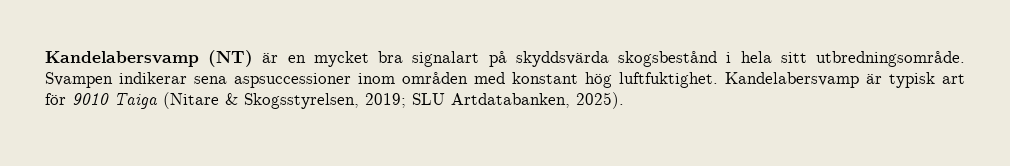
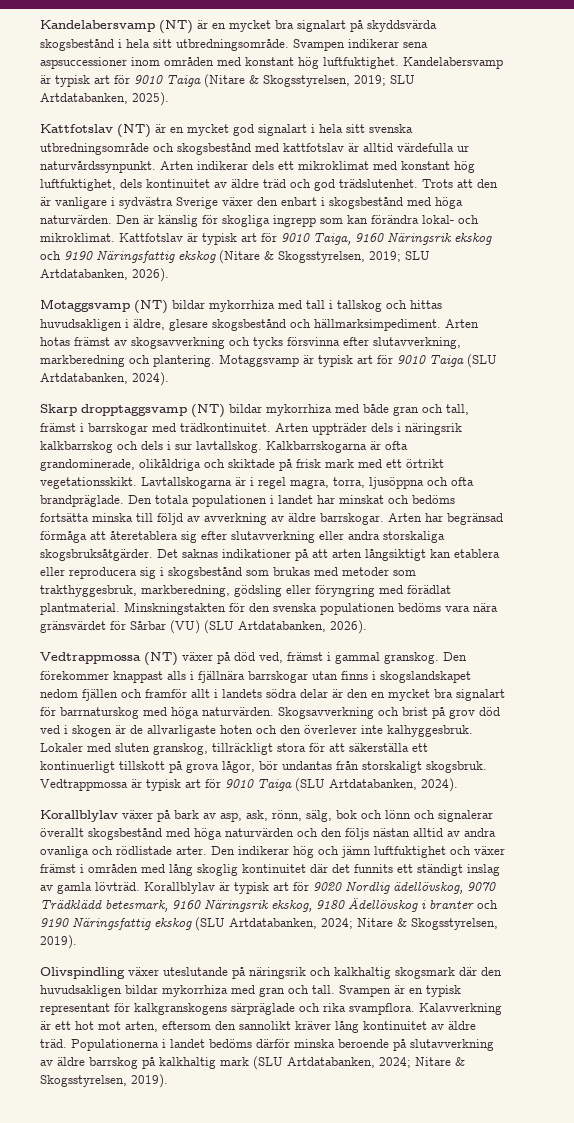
+ Kattfotslav (NT) är en mycket god signalart i hela sitt svenska utbredningsområde och skogsbestånd med kattfotslav är alltid värdefulla ur naturvårdssynpunkt. Arten indikerar dels ett mikroklimat med konstant hög luftfuktighet, dels kontinuitet av äldre träd och god trädslutenhet. Trots att den är vanligare i sydvästra Sverige växer den enbart i skogsbestånd med höga naturvärden. Den är känslig för skogliga ingrepp som kan förändra lokal- och mikroklimat. Kattfotslav är typisk art för 9010 Taiga, 9160 Näringsrik ekskog och 9190 Näringsfattig ekskog (Nitare & Skogsstyrelsen, 2019; SLU Artdatabanken, 2026).
+ Motaggsvamp (NT) bildar mykorrhiza med tall i tallskog och hittas huvudsakligen i äldre, glesare skogsbestånd och hällmarksimpediment. Arten hotas främst av skogsavverkning och tycks försvinna efter slutavverkning, markberedning och plantering. Motaggsvamp är typisk art för 9010 Taiga (SLU Artdatabanken, 2024).
+ Skarp dropptaggsvamp (NT) bildar mykorrhiza med både gran och tall, främst i barrskogar med trädkontinuitet. Arten uppträder dels i näringsrik kalkbarrskog och dels i sur lavtallskog. Kalkbarrskogarna är ofta grandominerade, olikåldriga och skiktade på frisk mark med ett örtrikt vegetationsskikt. Lavtallskogarna är i regel magra, torra, ljusöppna och ofta brandpräglade. Den totala populationen i landet har minskat och bedöms fortsätta minska till följd av avverkning av äldre barrskogar. Arten har begränsad förmåga att återetablera sig efter slutavverkning eller andra storskaliga skogsbruksåtgärder. Det saknas indikationer på att arten långsiktigt kan etablera eller reproducera sig i skogsbestånd som brukas med metoder som trakthyggesbruk, markberedning, gödsling eller föryngring med förädlat plantmaterial. Minskningstakten för den svenska populationen bedöms vara nära gränsvärdet för Sårbar (VU) (SLU Artdatabanken, 2026).
+ Vedtrappmossa (NT) växer på död ved, främst i gammal granskog. Den förekommer knappast alls i fjällnära barrskogar utan finns i skogslandskapet nedom fjällen och framför allt i landets södra delar är den en mycket bra signalart för barrnaturskog med höga naturvärden. Skogsavverkning och brist på grov död ved i skogen är de allvarligaste hoten och den överlever inte kalhyggesbruk. Lokaler med sluten granskog, tillräckligt stora för att säkerställa ett kontinuerligt tillskott på grova lågor, bör undantas från storskaligt skogsbruk. Vedtrappmossa är typisk art för 9010 Taiga (SLU Artdatabanken, 2024).
+ Korallblylav växer på bark av asp, ask, rönn, sälg, bok och lönn och signalerar överallt skogsbestånd med höga naturvärden och den följs nästan alltid av andra ovanliga och rödlistade arter. Den indikerar hög och jämn luftfuktighet och växer främst i områden med lång skoglig kontinuitet där det funnits ett ständigt inslag av gamla lövträd. Korallblylav är typisk art för 9020 Nordlig ädellövskog, 9070 Trädklädd betesmark, 9160 Näringsrik ekskog, 9180 Ädellövskog i branter och 9190 Näringsfattig ekskog (SLU Artdatabanken, 2024; Nitare & Skogsstyrelsen, 2019).
+ Olivspindling växer uteslutande på näringsrik och kalkhaltig skogsmark där den huvudsakligen bildar mykorrhiza med gran och tall. Svampen är en typisk representant för kalkgranskogens särpräglade och rika svampflora. Kalavverkning är ett hot mot arten, eftersom den sannolikt kräver lång kontinuitet av äldre träd. Populationerna i landet bedöms därför minska beroende på slutavverkning av äldre barrskog på kalkhaltig mark (SLU Artdatabanken, 2024; Nitare & Skogsstyrelsen, 2019).

